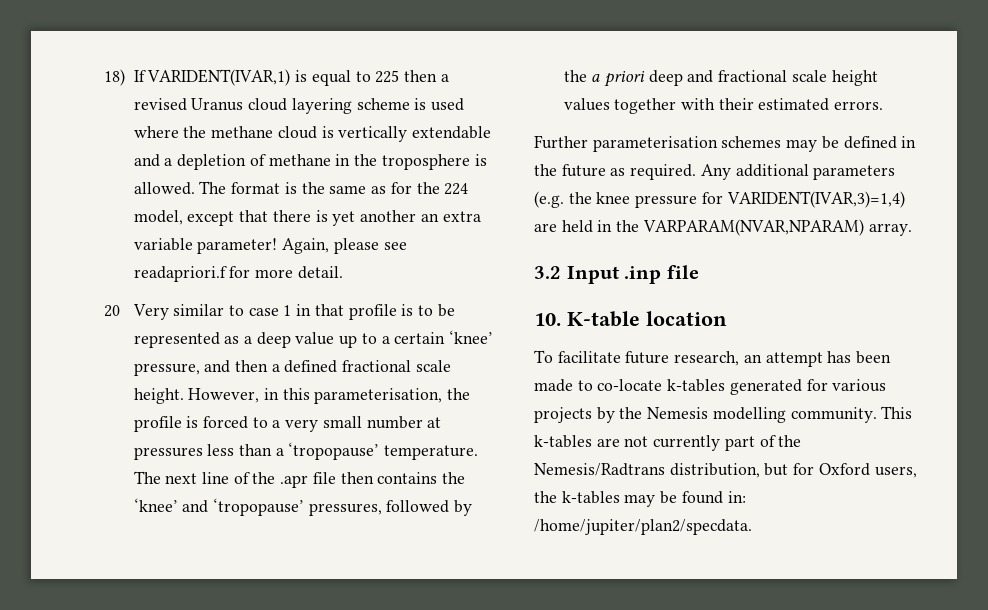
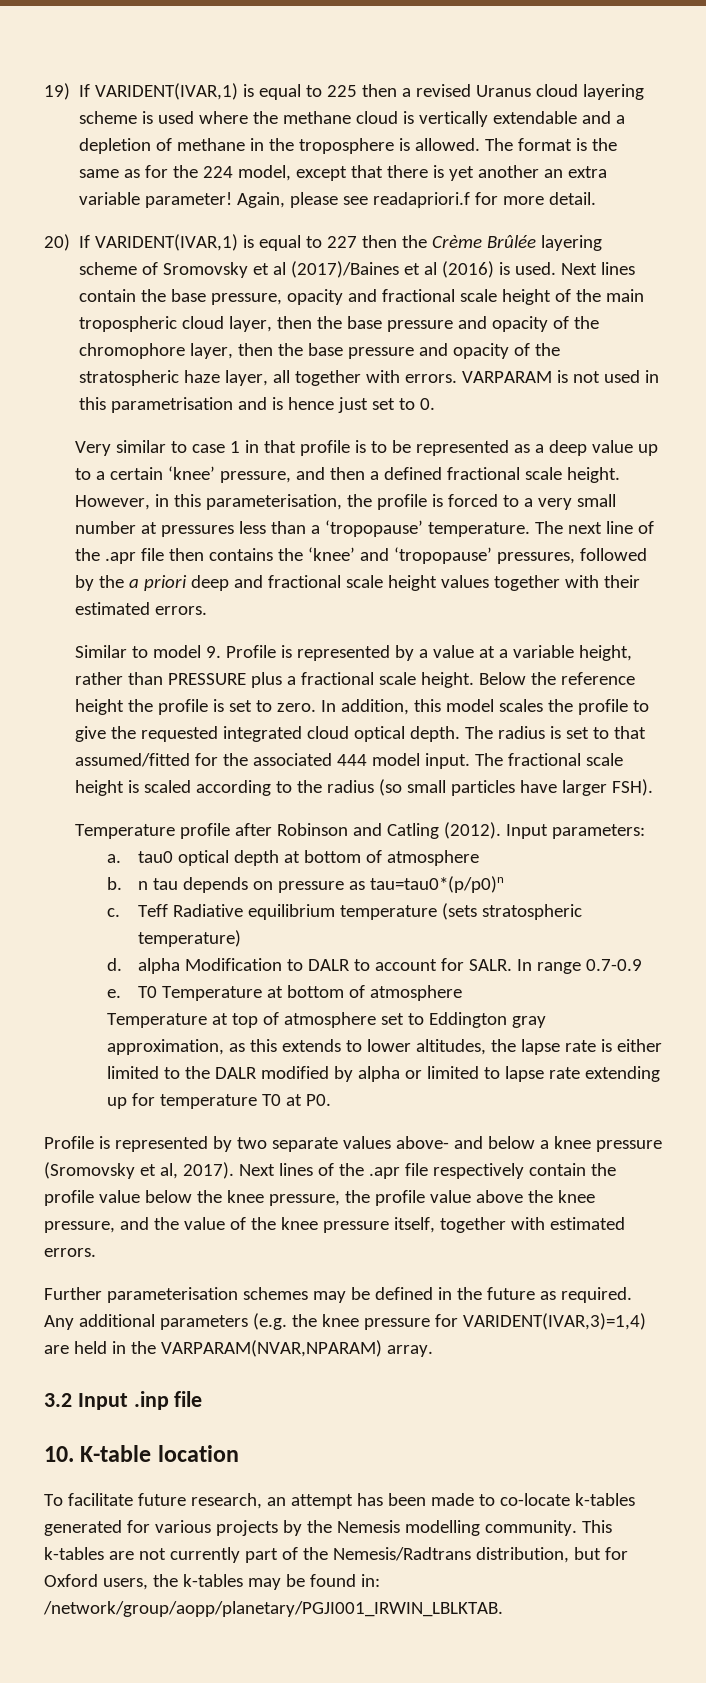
- 18) If VARIDENT(IVAR,1) is equal to 225 then a revised Uranus cloud layering scheme is used where the methane cloud is vertically extendable and a depletion of methane in the troposphere is allowed.
+ 19) If VARIDENT(IVAR,1) is equal to 225 then a revised Uranus cloud layering scheme is used where the methane cloud is vertically extendable and a depletion of methane in the troposphere is allowed.
- 20 Very similar to case 1 in that profile is to be represented as a deep value up to a certain ‘knee’ pressure, and then a defined fractional scale height.
+ 20) If VARIDENT(IVAR,1) is equal to 227 then the Crème Brûlée layering scheme of Sromovsky et al (2017)/Baines et al (2016) is used. Next lines contain the base pressure, opacity and fractional scale height of the main tropospheric cloud layer, then the base pressure and opacity of the chromophore layer, then the base pressure and opacity of the stratospheric haze layer, all together with errors. VARPARAM is not used in this parametrisation and is hence just set to 0.
+ Very similar to case 1 in that profile is to be represented as a deep value up to a certain ‘knee’ pressure, and then a defined fractional scale height.
+ Similar to model 9. Profile is represented by a value at a variable height, rather than PRESSURE plus a fractional scale height. Below the reference height the profile is set to zero. In addition, this model scales the profile to give the requested integrated cloud optical depth. The radius is set to that assumed/fitted for the associated 444 model input. The fractional scale height is scaled according to the radius (so small particles have larger FSH).
+ Temperature profile after Robinson and Catling (2012). Input parameters:
+ a. tau0 optical depth at bottom of atmosphere
+ b. n tau depends on pressure as tau=tau0*(p/p0)n
+ c. Teff Radiative equilibrium temperature (sets stratospheric temperature)
+ d. alpha Modification to DALR to account for SALR. In range 0.7-0.9
+ e. T0 Temperature at bottom of atmosphere
+ Temperature at top of atmosphere set to Eddington gray approximation, as this extends to lower altitudes, the lapse rate is either limited to the DALR modified by alpha or limited to lapse rate extending up for temperature T0 at P0.
+ Profile is represented by two separate values above- and below a knee pressure (Sromovsky et al, 2017). Next lines of the .apr file respectively contain the profile value below the knee pressure, the profile value above the knee pressure, and the value of the knee pressure itself, together with estimated errors.
- This k-tables are not currently part of the Nemesis/Radtrans distribution, but for Oxford users, the k-tables may be found in: /home/jupiter/plan2/specdata.
+ This k-tables are not currently part of the Nemesis/Radtrans distribution, but for Oxford users, the k-tables may be found in: /network/group/aopp/planetary/PGJI001_IRWIN_LBLKTAB.

